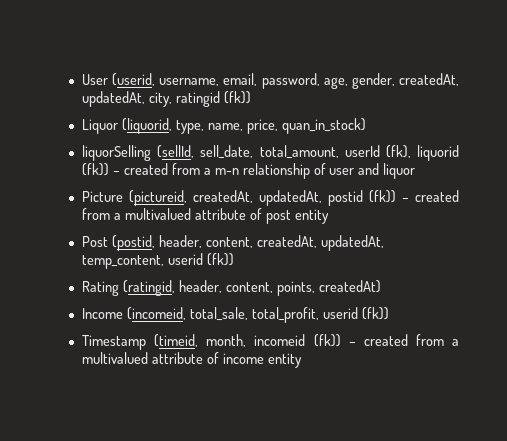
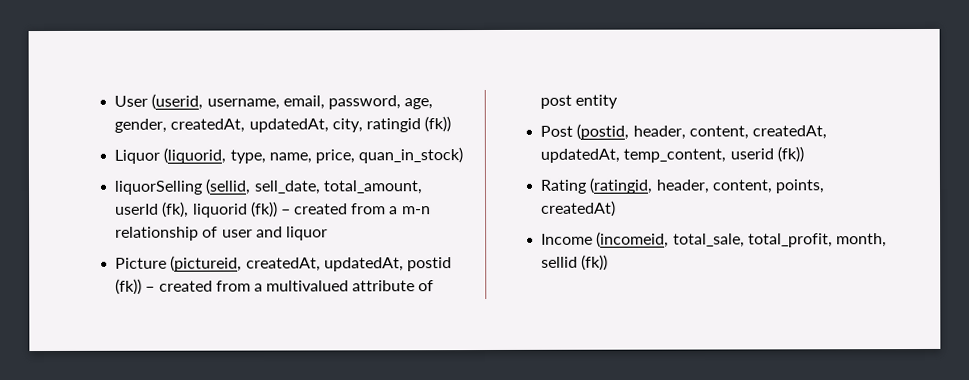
- liquorSelling (sellId, sell_date, total_amount, userId (fk), liquorid (fk)) – created from a m-n relationship of user and liquor
+ liquorSelling (sellid, sell_date, total_amount, userId (fk), liquorid (fk)) – created from a m-n relationship of user and liquor
- Income (incomeid, total_sale, total_profit, userid (fk))
- Timestamp (timeid, month, incomeid (fk)) – created from a multivalued attribute of income entity
+ Income (incomeid, total_sale, total_profit, month, sellid (fk))

